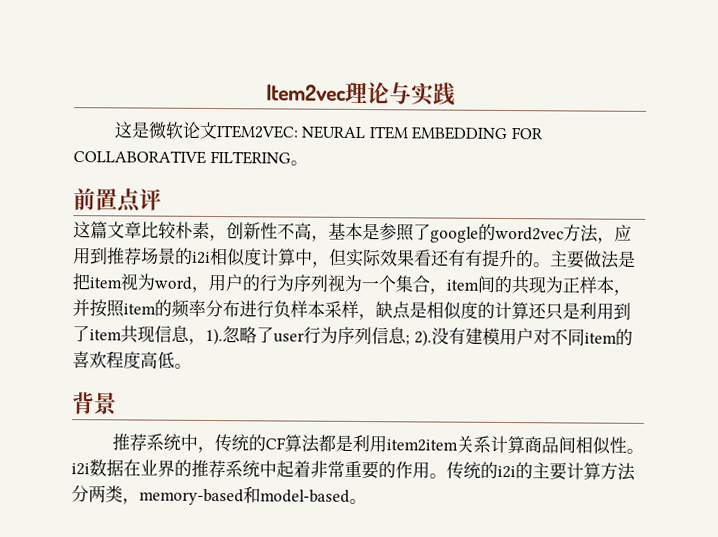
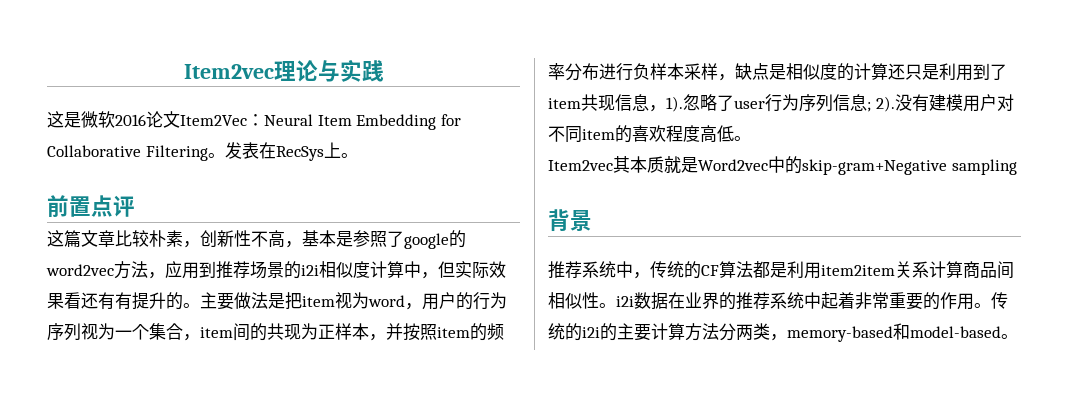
- 这是微软论文ITEM2VEC: NEURAL ITEM EMBEDDING FOR COLLABORATIVE FILTERING。
+ 这是微软2016论文Item2Vec：Neural Item Embedding for Collaborative Filtering。发表在RecSys上。
+ Item2vec其本质就是Word2vec中的skip-gram+Negative sampling

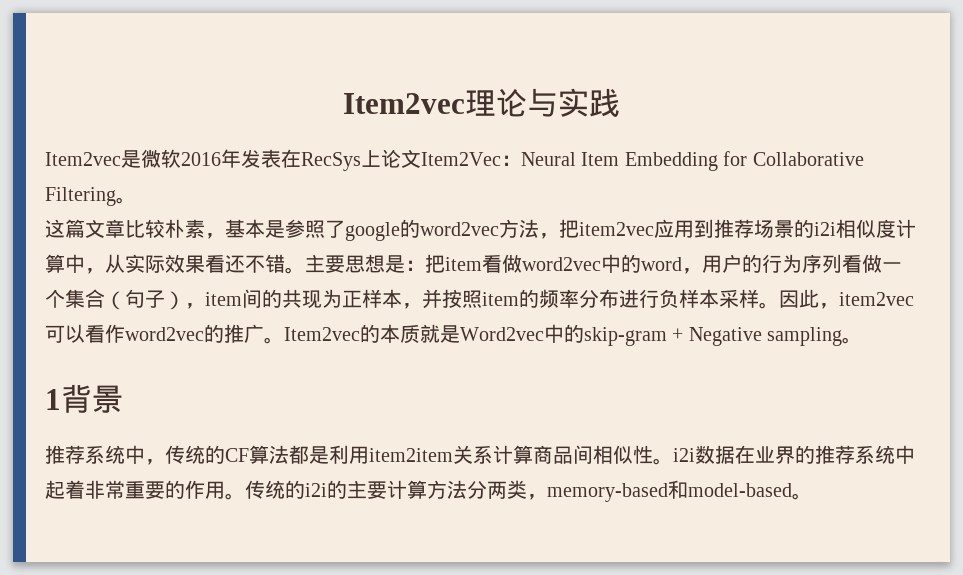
- 这是微软2016论文Item2Vec：Neural Item Embedding for Collaborative Filtering。发表在RecSys上。
- 前置点评
+ Item2vec是微软2016年发表在RecSys上论文Item2Vec：Neural Item Embedding for Collaborative Filtering。
- 这篇文章比较朴素，创新性不高，基本是参照了google的word2vec方法，应用到推荐场景的i2i相似度计算中，但实际效果看还有有提升的。主要做法是把item视为word，用户的行为序列视为一个集合，item间的共现为正样本，并按照item的频率分布进行负样本采样，缺点是相似度的计算还只是利用到了item共现信息，1).忽略了user行为序列信息; 2).没有建模用户对不同item的喜欢程度高低。
- Item2vec其本质就是Word2vec中的skip-gram+Negative sampling
- 背景
+ 这篇文章比较朴素，基本是参照了google的word2vec方法，把item2vec应用到推荐场景的i2i相似度计算中，从实际效果看还不错。主要思想是：把item看做word2vec中的word，用户的行为序列看做一个集合（句子），item间的共现为正样本，并按照item的频率分布进行负样本采样。因此，item2vec可以看作word2vec的推广。Item2vec的本质就是Word2vec中的skip-gram + Negative sampling。
+ 1背景

